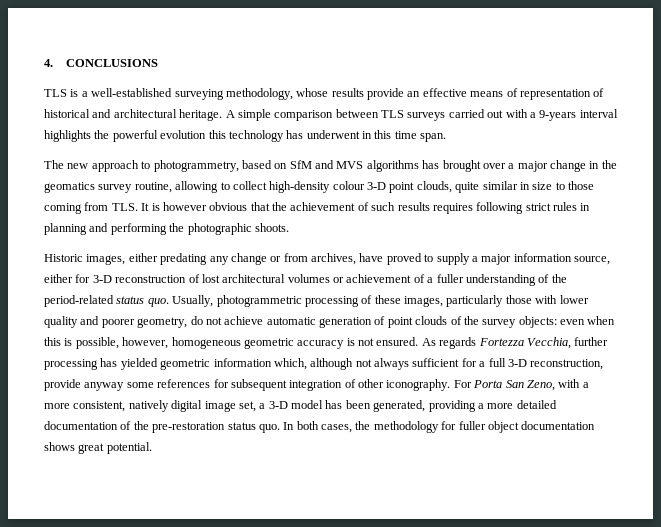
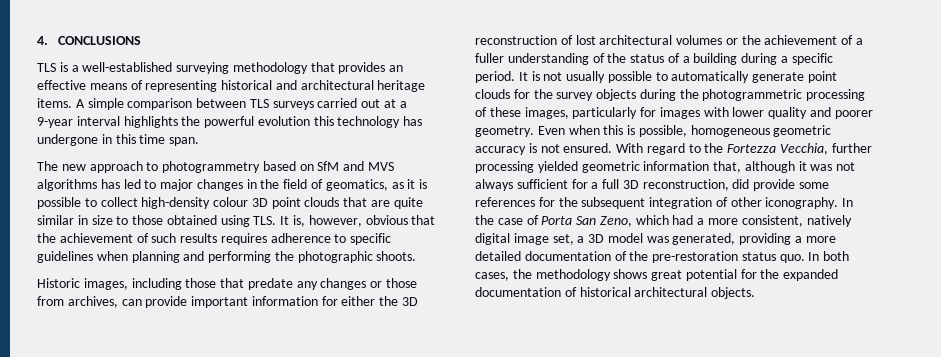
- TLS is a well-established surveying methodology, whose results provide an effective means of representation of historical and architectural heritage.
+ TLS is a well-established surveying methodology that provides an effective means of representing historical and architectural heritage items.
- A simple comparison between TLS surveys carried out with a 9-years interval highlights the powerful evolution this technology has underwent in this time span.
+ A simple comparison between TLS surveys carried out at a 9-year interval highlights the powerful evolution this technology has undergone in this time span.
- The new approach to photogrammetry, based on SfM and MVS algorithms has brought over a major change in the geomatics survey routine, allowing to collect high-density colour 3-D point clouds, quite similar in size to those coming from TLS. It is however obvious that the achievement of such results requires following strict rules in planning and performing the photographic shoots.
+ The new approach to photogrammetry based on SfM and MVS algorithms has led to major changes in the field of geomatics, as it is possible to collect high-density colour 3D point clouds that are quite similar in size to those obtained using TLS. It is, however, obvious that the achievement of such results requires adherence to specific guidelines when planning and performing the photographic shoots.
- Historic images, either predating any change or from archives, have proved to supply a major information source, either for 3-D reconstruction of lost architectural volumes or achievement of a fuller understanding of the period-related status quo. Usually, photogrammetric processing of these images, particularly those with lower quality and poorer geometry, do not achieve automatic generation of point clouds of the survey objects: even when this is possible, however, homogeneous geometric accuracy is not ensured.
+ Historic images, including those that predate any changes or those from archives, can provide important information for either the 3D reconstruction of lost architectural volumes or the achievement of a fuller understanding of the status of a building during a specific period. It is not usually possible to automatically generate point clouds for the survey objects during the photogrammetric processing of these images, particularly for images with lower quality and poorer geometry. Even when this is possible, homogeneous geometric accuracy is not ensured.
- As regards Fortezza Vecchia, further processing has yielded geometric information which, although not always sufficient for a full 3-D reconstruction, provide anyway some references for subsequent integration of other iconography.
+ With regard to the Fortezza Vecchia, further processing yielded geometric information that, although it was not always sufficient for a full 3D reconstruction, did provide some references for the subsequent integration of other iconography.
- For Porta San Zeno, with a more consistent, natively digital image set, a 3-D model has been generated, providing a more detailed documentation of the pre-restoration status quo.
+ In the case of Porta San Zeno, which had a more consistent, natively digital image set, a 3D model was generated, providing a more detailed documentation of the pre-restoration status quo.
- In both cases, the methodology for fuller object documentation shows great potential.
+ In both cases, the methodology shows great potential for the expanded documentation of historical architectural objects.

